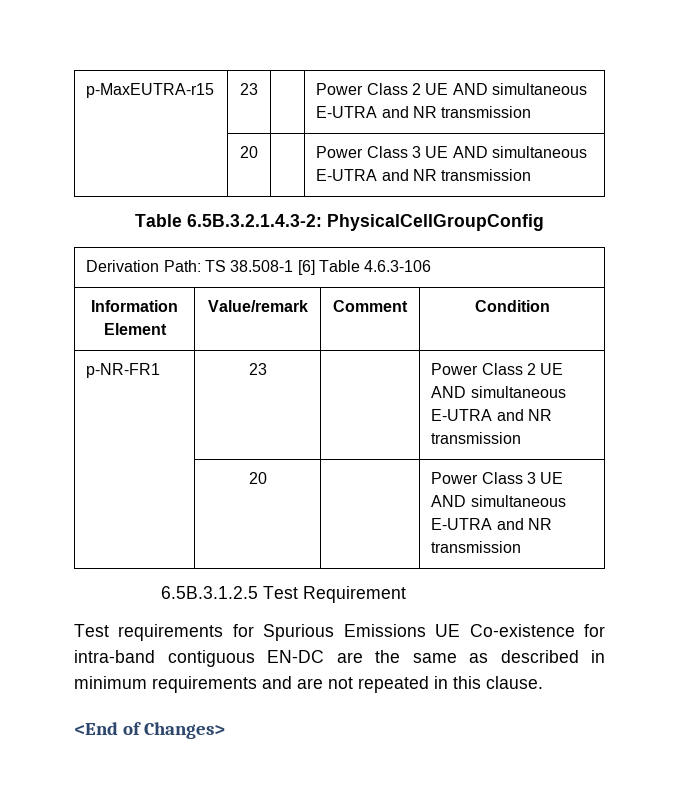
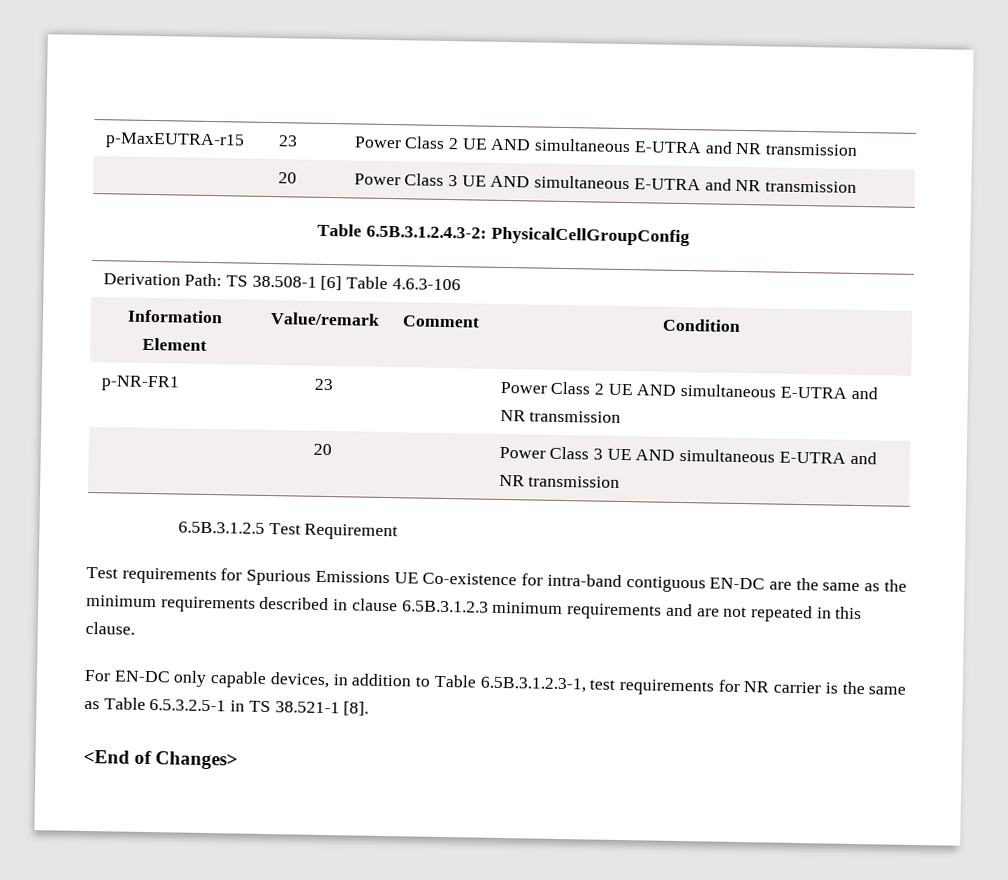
- Table 6.5B.3.2.1.4.3-2: PhysicalCellGroupConfig
+ Table 6.5B.3.1.2.4.3-2: PhysicalCellGroupConfig
- Test requirements for Spurious Emissions UE Co-existence for intra-band contiguous EN-DC are the same as described in minimum requirements and are not repeated in this clause.
+ Test requirements for Spurious Emissions UE Co-existence for intra-band contiguous EN-DC are the same as the minimum requirements described in clause 6.5B.3.1.2.3 minimum requirements and are not repeated in this clause.
+ For EN-DC only capable devices, in addition to Table 6.5B.3.1.2.3-1, test requirements for NR carrier is the same as Table 6.5.3.2.5-1 in TS 38.521-1 [8].

